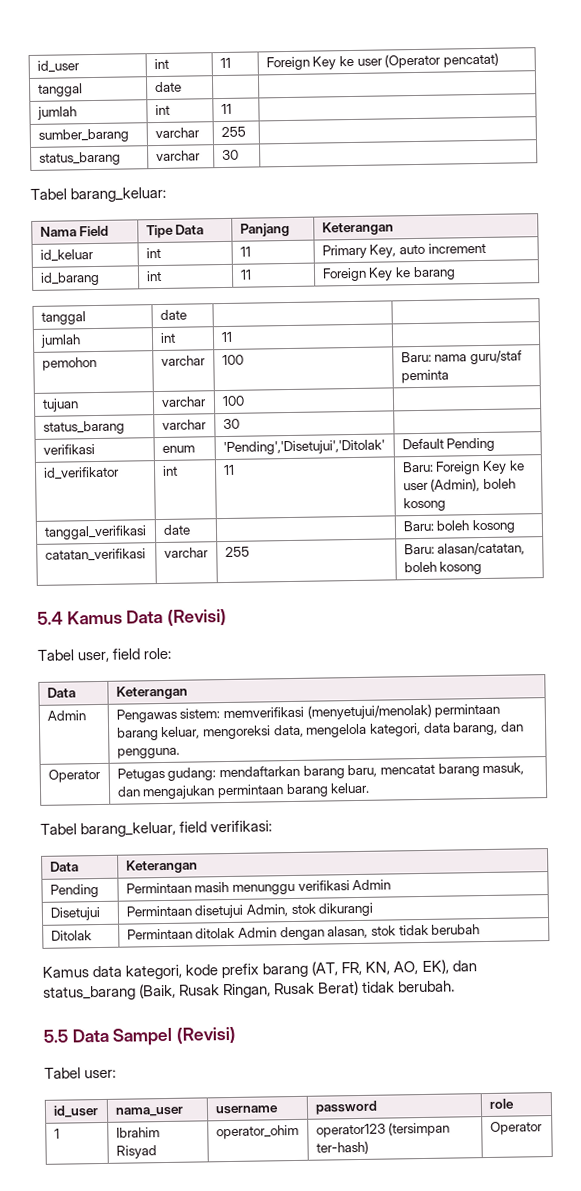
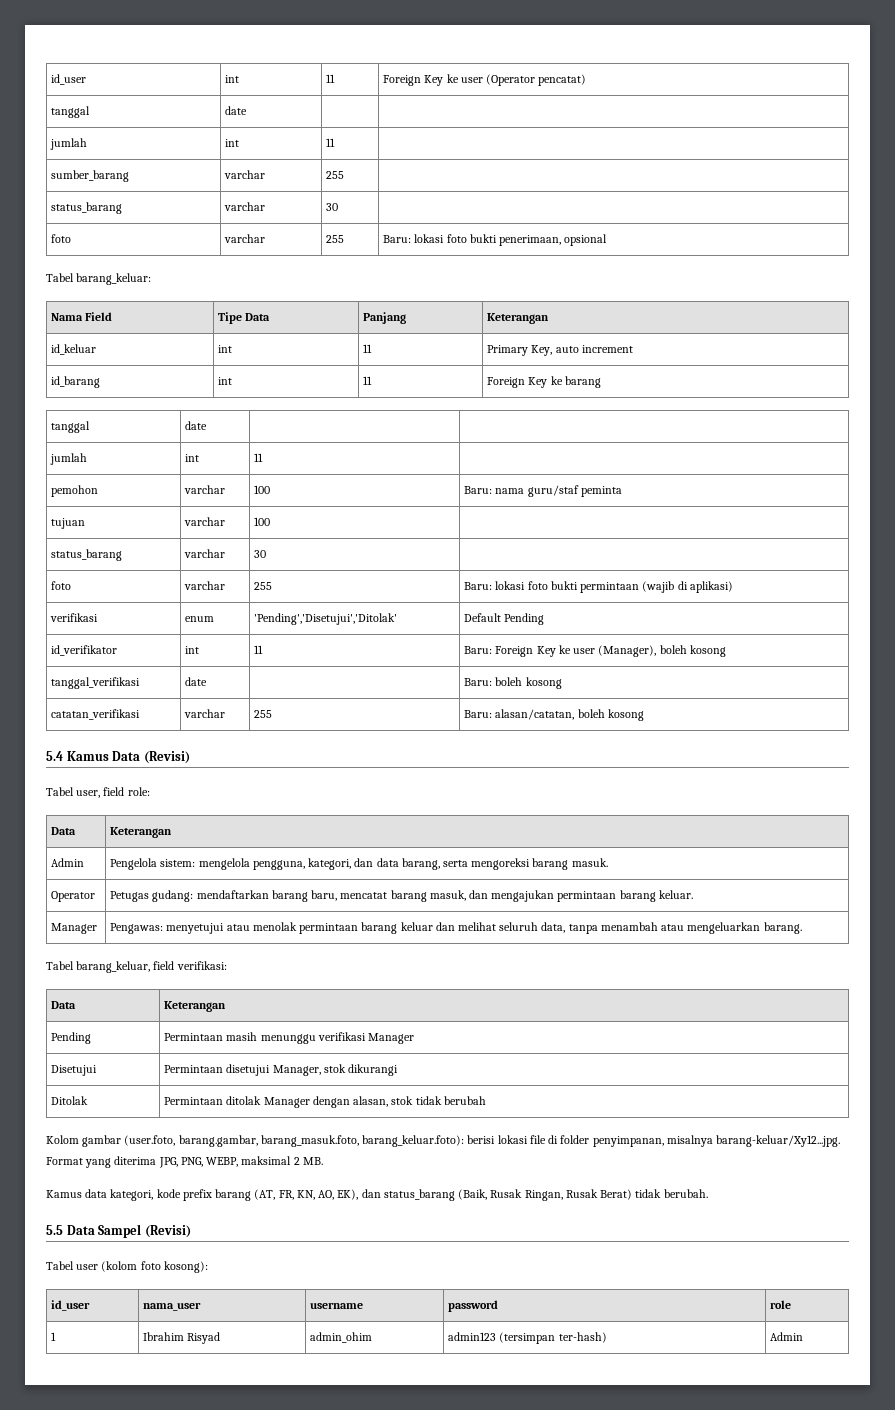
+ foto | varchar | 255 | Baru: lokasi foto bukti penerimaan, opsional
+ foto | varchar | 255 | Baru: lokasi foto bukti permintaan (wajib di aplikasi)
- id_verifikator | int | 11 | Baru: Foreign Key ke user (Admin), boleh kosong
+ id_verifikator | int | 11 | Baru: Foreign Key ke user (Manager), boleh kosong
- Admin | Pengawas sistem: memverifikasi (menyetujui/menolak) permintaan barang keluar, mengoreksi data, mengelola kategori, data barang, dan pengguna.
+ Admin | Pengelola sistem: mengelola pengguna, kategori, dan data barang, serta mengoreksi barang masuk.
+ Manager | Pengawas: menyetujui atau menolak permintaan barang keluar dan melihat seluruh data, tanpa menambah atau mengeluarkan barang.
- Pending | Permintaan masih menunggu verifikasi Admin
+ Pending | Permintaan masih menunggu verifikasi Manager
- Disetujui | Permintaan disetujui Admin, stok dikurangi
+ Disetujui | Permintaan disetujui Manager, stok dikurangi
- Ditolak | Permintaan ditolak Admin dengan alasan, stok tidak berubah
+ Ditolak | Permintaan ditolak Manager dengan alasan, stok tidak berubah
+ Kolom gambar (user.foto, barang.gambar, barang_masuk.foto, barang_keluar.foto): berisi lokasi file di folder penyimpanan, misalnya barang-keluar/Xy12...jpg. Format yang diterima JPG, PNG, WEBP, maksimal 2 MB.
- Tabel user:
+ Tabel user (kolom foto kosong):
- 1 | Ibrahim Risyad | operator_ohim | operator123 (tersimpan ter-hash) | Operator
+ 1 | Ibrahim Risyad | admin_ohim | admin123 (tersimpan ter-hash) | Admin

